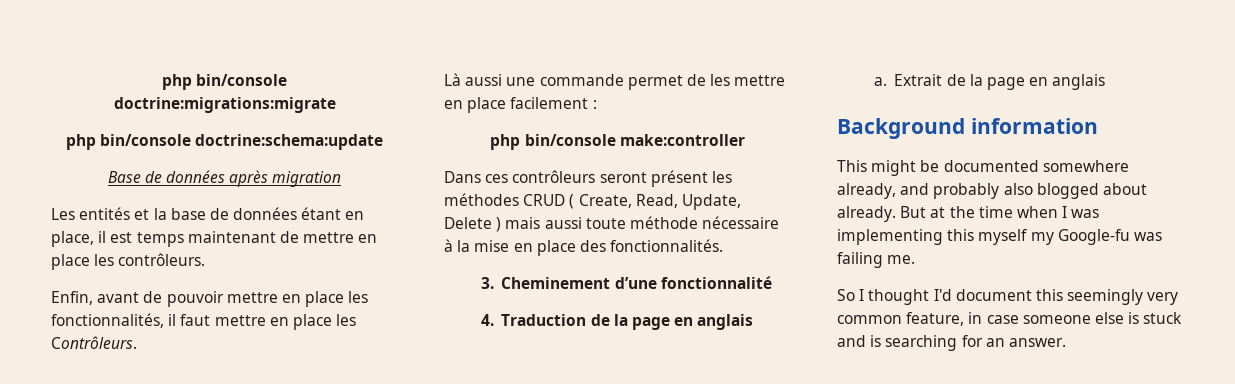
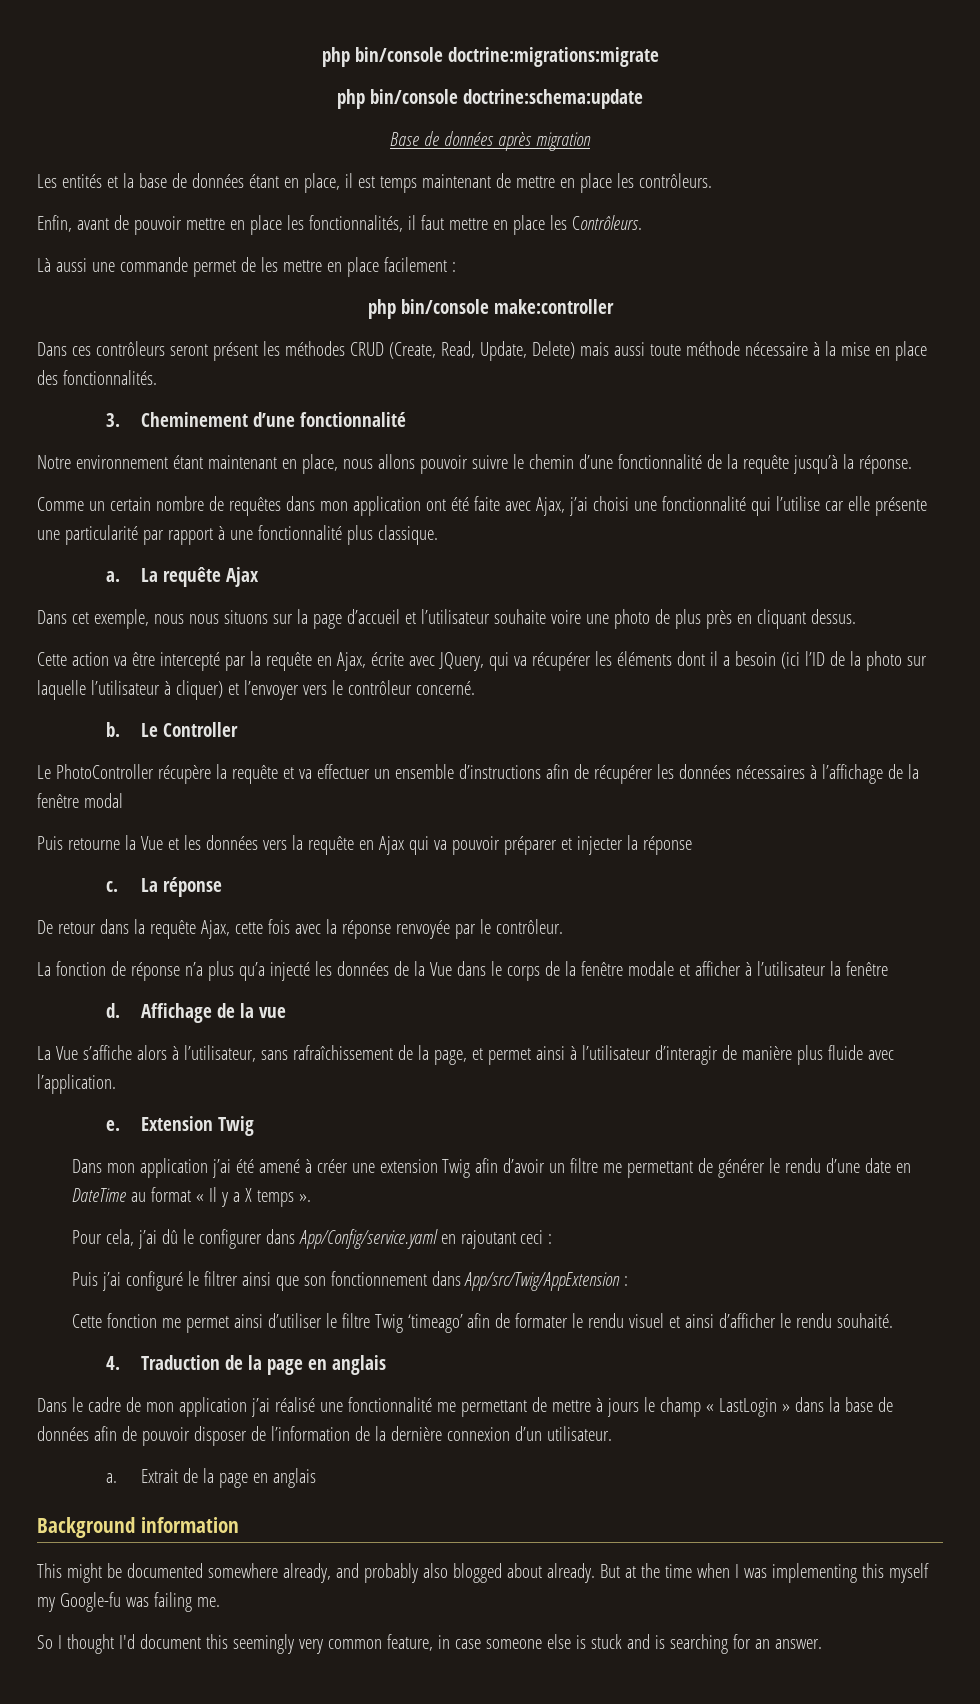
- Dans ces contrôleurs seront présent les méthodes CRUD ( Create, Read, Update, Delete ) mais aussi toute méthode nécessaire à la mise en place des fonctionnalités.
+ Dans ces contrôleurs seront présent les méthodes CRUD (Create, Read, Update, Delete) mais aussi toute méthode nécessaire à la mise en place des fonctionnalités.
+ Notre environnement étant maintenant en place, nous allons pouvoir suivre le chemin d’une fonctionnalité de la requête jusqu’à la réponse.
+ Comme un certain nombre de requêtes dans mon application ont été faite avec Ajax, j’ai choisi une fonctionnalité qui l’utilise car elle présente une particularité par rapport à une fonctionnalité plus classique.
+ a. La requête Ajax
+ Dans cet exemple, nous nous situons sur la page d’accueil et l’utilisateur souhaite voire une photo de plus près en cliquant dessus.
+ Cette action va être intercepté par la requête en Ajax, écrite avec JQuery, qui va récupérer les éléments dont il a besoin (ici l’ID de la photo sur laquelle l’utilisateur à cliquer) et l’envoyer vers le contrôleur concerné.
+ b. Le Controller
+ Le PhotoController récupère la requête et va effectuer un ensemble d’instructions afin de récupérer les données nécessaires à l’affichage de la fenêtre modal
+ Puis retourne la Vue et les données vers la requête en Ajax qui va pouvoir préparer et injecter la réponse
+ c. La réponse
+ De retour dans la requête Ajax, cette fois avec la réponse renvoyée par le contrôleur.
+ La fonction de réponse n’a plus qu’a injecté les données de la Vue dans le corps de la fenêtre modale et afficher à l’utilisateur la fenêtre
+ d. Affichage de la vue
+ La Vue s’affiche alors à l’utilisateur, sans rafraîchissement de la page, et permet ainsi à l’utilisateur d’interagir de manière plus fluide avec l’application.
+ e. Extension Twig
+ Dans mon application j’ai été amené à créer une extension Twig afin d’avoir un filtre me permettant de générer le rendu d’une date en DateTime au format « Il y a X temps ».
+ Pour cela, j’ai dû le configurer dans App/Config/service.yaml en rajoutant ceci :
+ Puis j’ai configuré le filtrer ainsi que son fonctionnement dans App/src/Twig/AppExtension :
+ Cette fonction me permet ainsi d’utiliser le filtre Twig ‘timeago’ afin de formater le rendu visuel et ainsi d’afficher le rendu souhaité.
+ Dans le cadre de mon application j’ai réalisé une fonctionnalité me permettant de mettre à jours le champ « LastLogin » dans la base de données afin de pouvoir disposer de l’information de la dernière connexion d’un utilisateur.

